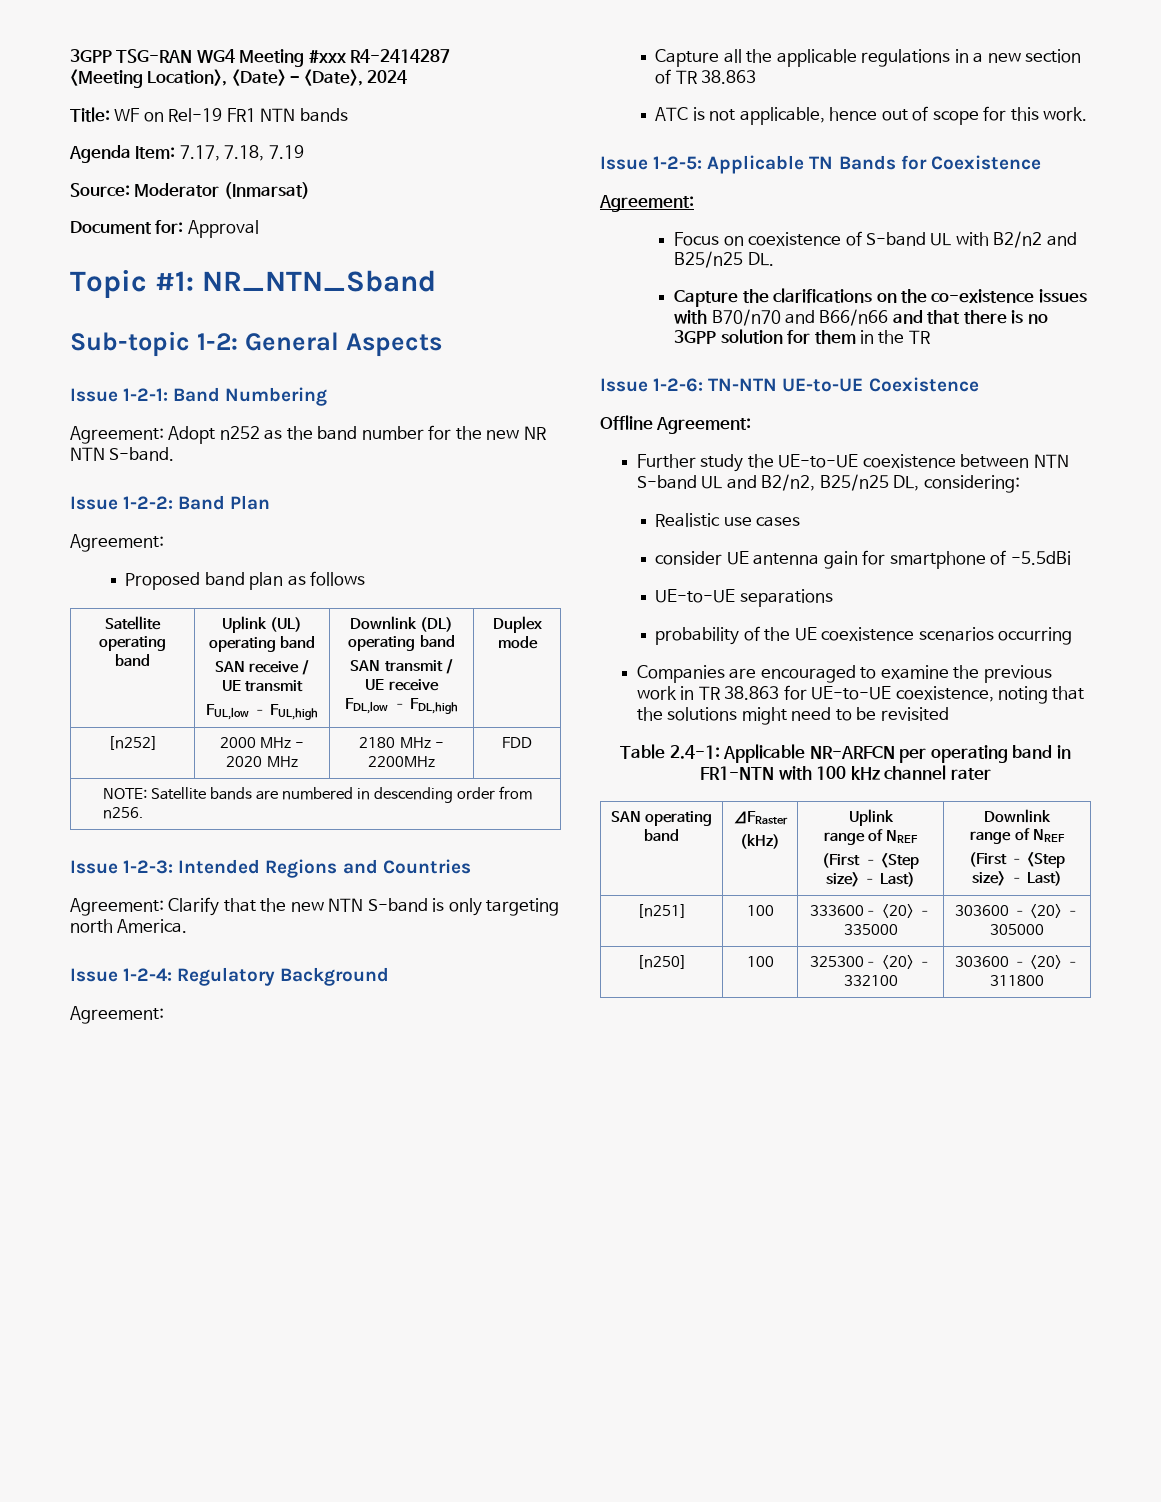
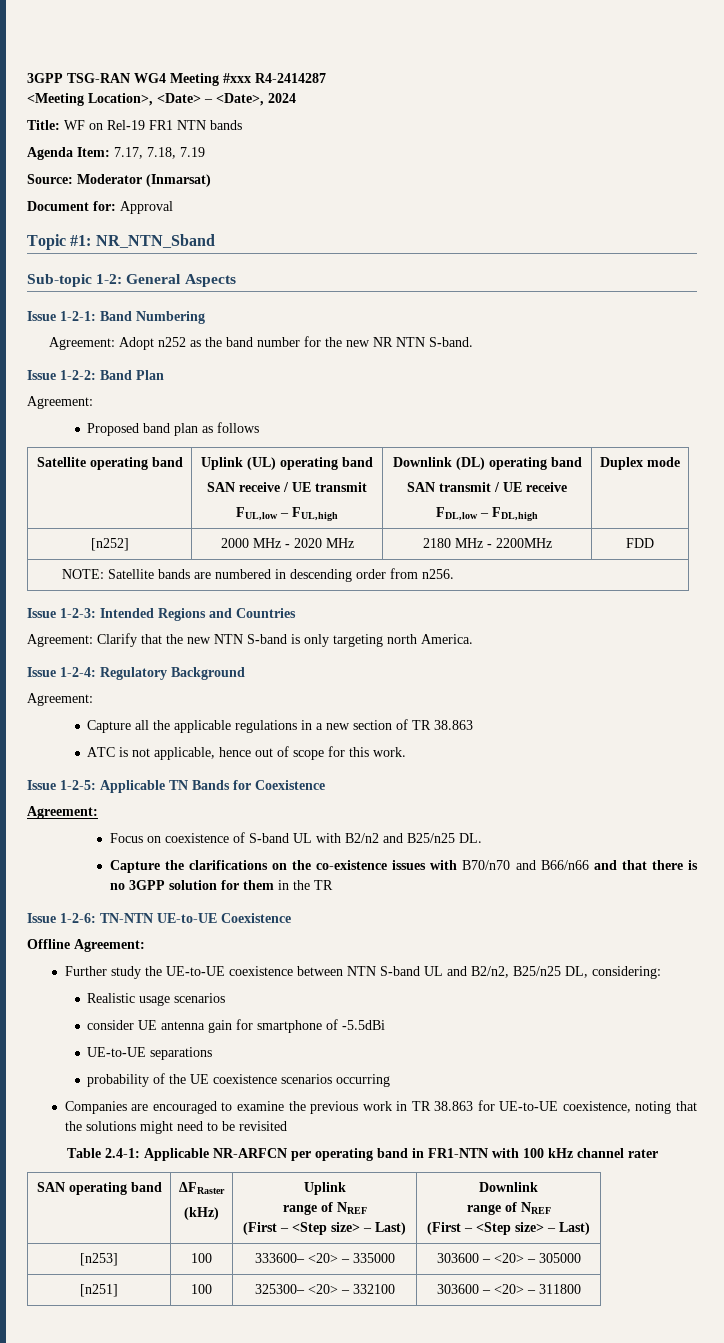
- Realistic use cases
+ Realistic usage scenarios
- [n251] | 100 | 333600– <20> – 335000 | 303600 – <20> – 305000
+ [n253] | 100 | 333600– <20> – 335000 | 303600 – <20> – 305000
- [n250] | 100 | 325300– <20> – 332100 | 303600 – <20> – 311800
+ [n251] | 100 | 325300– <20> – 332100 | 303600 – <20> – 311800

